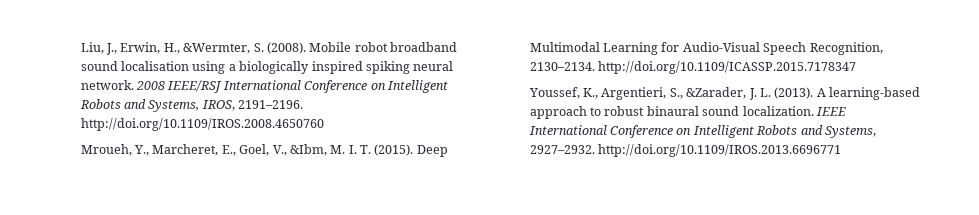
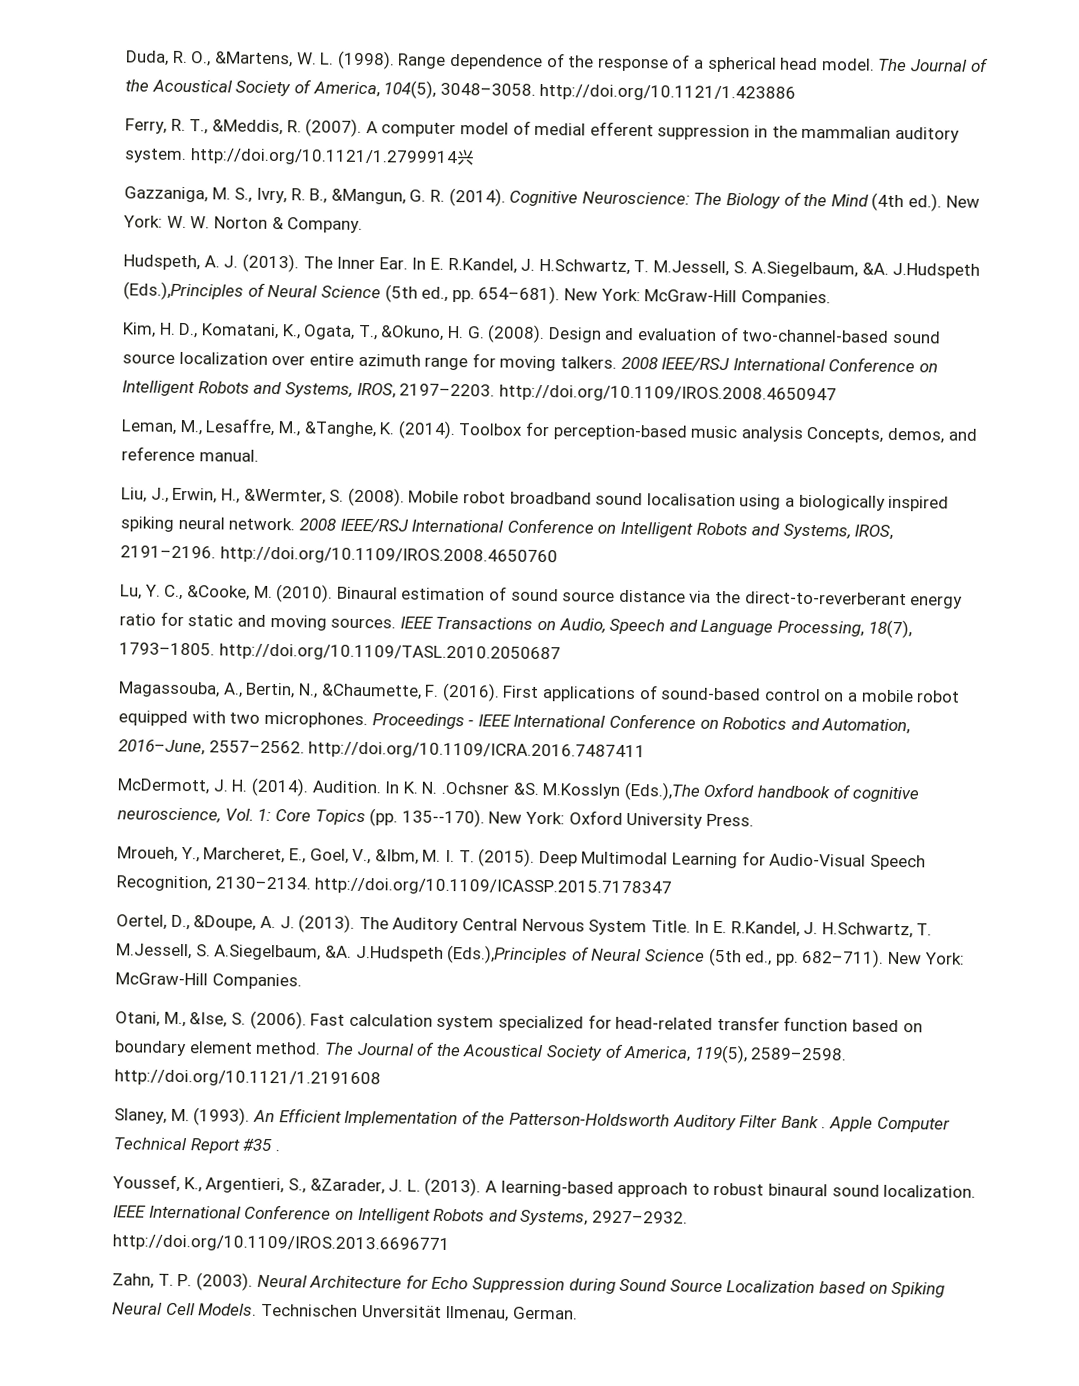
+ Duda, R. O., &Martens, W. L. (1998). Range dependence of the response of a spherical head model. The Journal of the Acoustical Society of America, 104(5), 3048–3058. http://doi.org/10.1121/1.423886
+ Ferry, R. T., &Meddis, R. (2007). A computer model of medial efferent suppression in the mammalian auditory system. http://doi.org/10.1121/1.2799914兴
+ Gazzaniga, M. S., Ivry, R. B., &Mangun, G. R. (2014). Cognitive Neuroscience: The Biology of the Mind (4th ed.). New York: W. W. Norton & Company.
+ Hudspeth, A. J. (2013). The Inner Ear. In E. R.Kandel, J. H.Schwartz, T. M.Jessell, S. A.Siegelbaum, &A. J.Hudspeth (Eds.),Principles of Neural Science (5th ed., pp. 654–681). New York: McGraw-Hill Companies.
+ Kim, H. D., Komatani, K., Ogata, T., &Okuno, H. G. (2008). Design and evaluation of two-channel-based sound source localization over entire azimuth range for moving talkers. 2008 IEEE/RSJ International Conference on Intelligent Robots and Systems, IROS, 2197–2203. http://doi.org/10.1109/IROS.2008.4650947
+ Leman, M., Lesaffre, M., &Tanghe, K. (2014). Toolbox for perception-based music analysis Concepts, demos, and reference manual.
+ Lu, Y. C., &Cooke, M. (2010). Binaural estimation of sound source distance via the direct-to-reverberant energy ratio for static and moving sources. IEEE Transactions on Audio, Speech and Language Processing, 18(7), 1793–1805. http://doi.org/10.1109/TASL.2010.2050687
+ Magassouba, A., Bertin, N., &Chaumette, F. (2016). First applications of sound-based control on a mobile robot equipped with two microphones. Proceedings - IEEE International Conference on Robotics and Automation, 2016–June, 2557–2562. http://doi.org/10.1109/ICRA.2016.7487411
+ McDermott, J. H. (2014). Audition. In K. N. .Ochsner &S. M.Kosslyn (Eds.),The Oxford handbook of cognitive neuroscience, Vol. 1: Core Topics (pp. 135--170). New York: Oxford University Press.
+ Oertel, D., &Doupe, A. J. (2013). The Auditory Central Nervous System Title. In E. R.Kandel, J. H.Schwartz, T. M.Jessell, S. A.Siegelbaum, &A. J.Hudspeth (Eds.),Principles of Neural Science (5th ed., pp. 682–711). New York: McGraw-Hill Companies.
+ Otani, M., &Ise, S. (2006). Fast calculation system specialized for head-related transfer function based on boundary element method. The Journal of the Acoustical Society of America, 119(5), 2589–2598. http://doi.org/10.1121/1.2191608
+ Slaney, M. (1993). An Efficient Implementation of the Patterson-Holdsworth Auditory Filter Bank . Apple Computer Technical Report #35 .
+ Zahn, T. P. (2003). Neural Architecture for Echo Suppression during Sound Source Localization based on Spiking Neural Cell Models. Technischen Unversität Ilmenau, German.

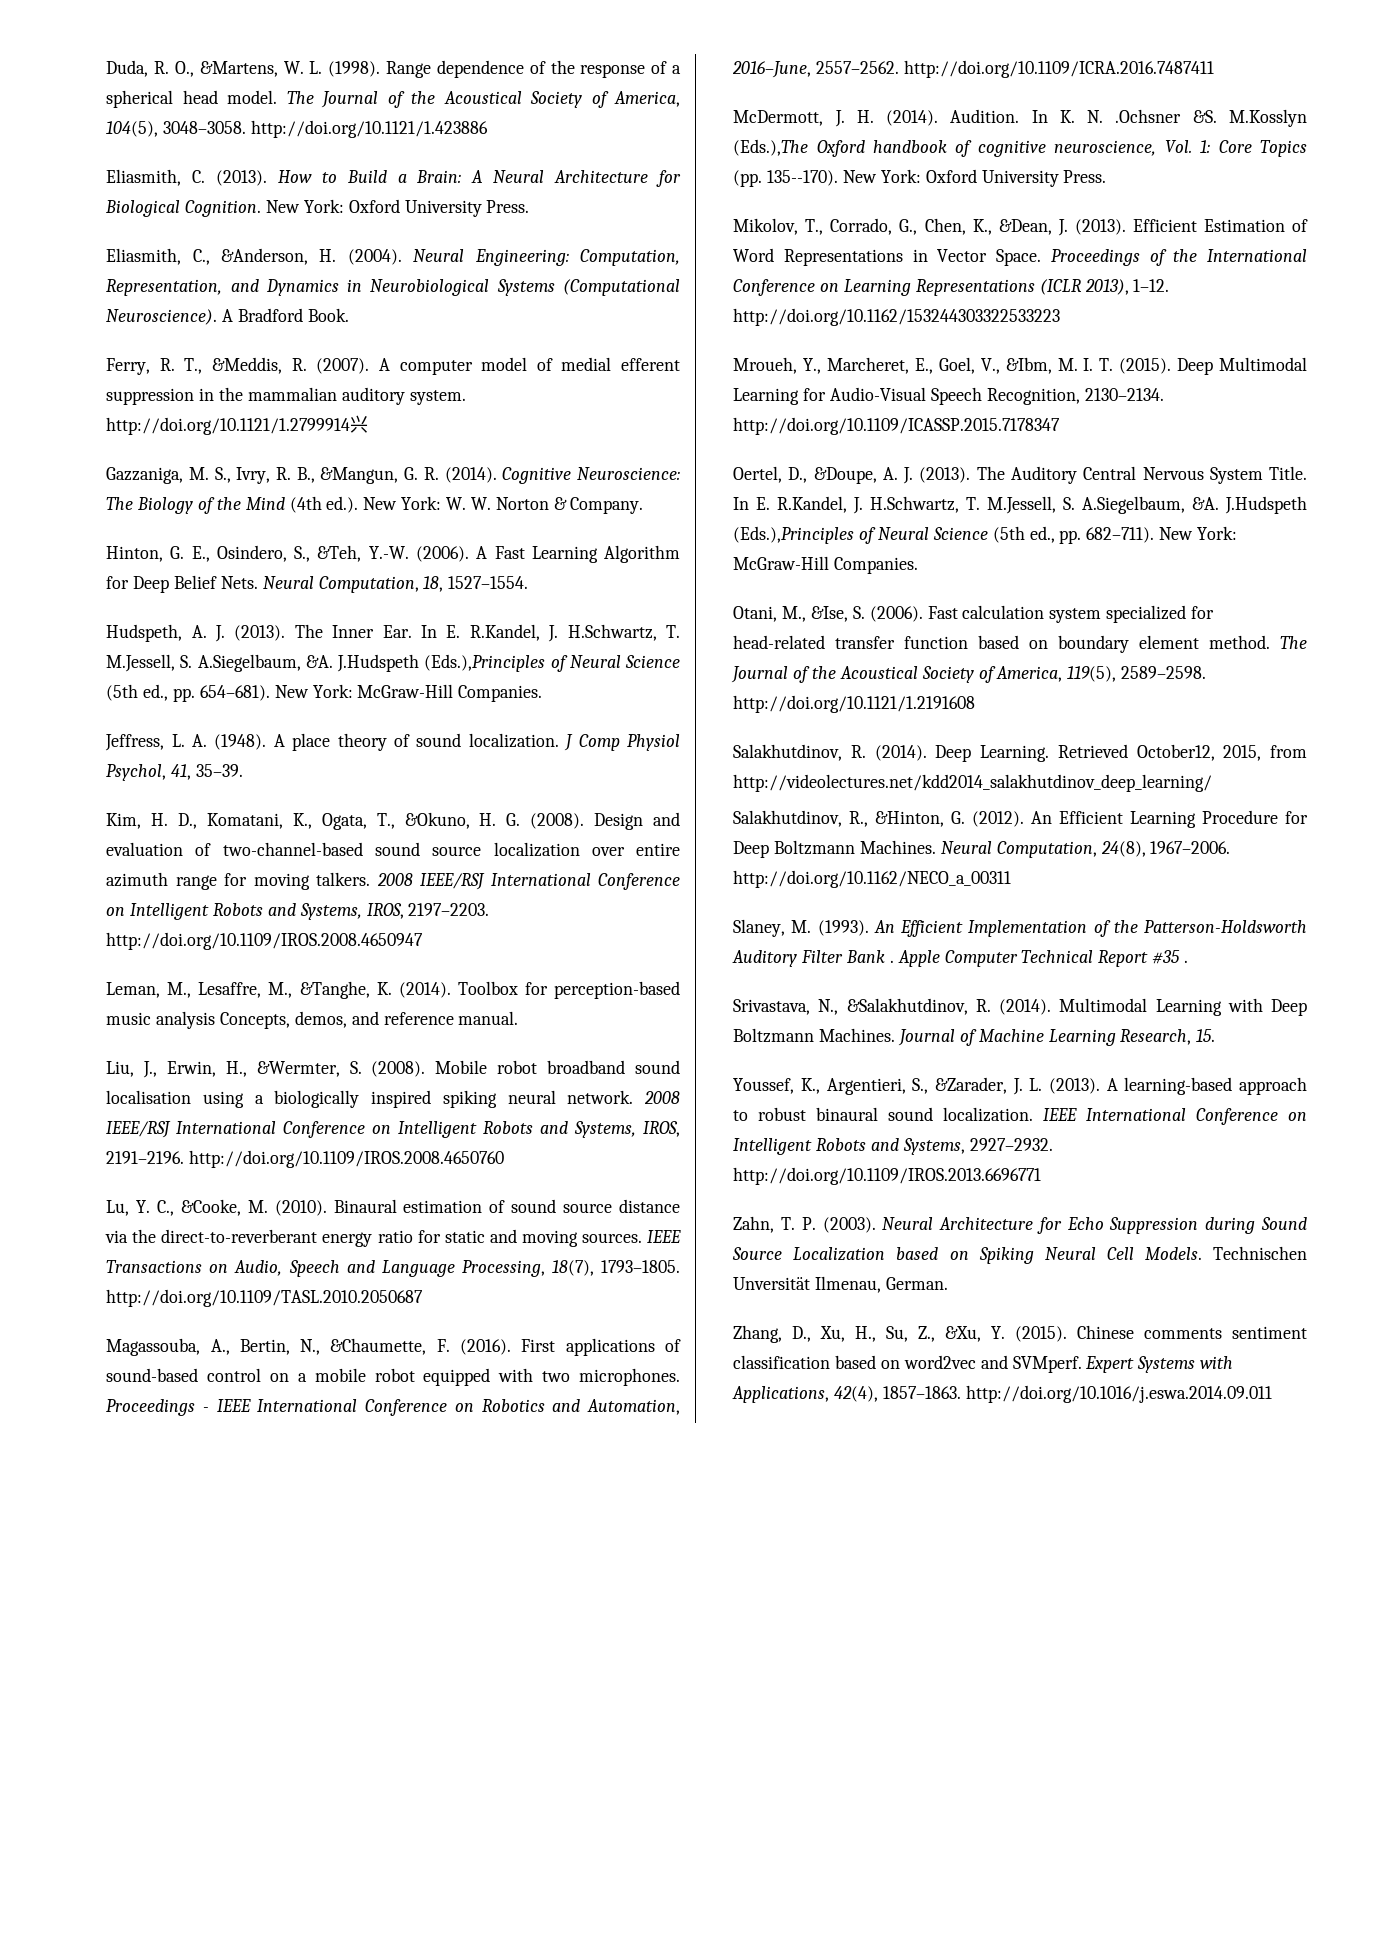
+ Eliasmith, C. (2013). How to Build a Brain: A Neural Architecture for Biological Cognition. New York: Oxford University Press.
+ Eliasmith, C., &Anderson, H. (2004). Neural Engineering: Computation, Representation, and Dynamics in Neurobiological Systems (Computational Neuroscience). A Bradford Book.
+ Hinton, G. E., Osindero, S., &Teh, Y.-W. (2006). A Fast Learning Algorithm for Deep Belief Nets. Neural Computation, 18, 1527–1554.
+ Jeffress, L. A. (1948). A place theory of sound localization. J Comp Physiol Psychol, 41, 35–39.
+ Mikolov, T., Corrado, G., Chen, K., &Dean, J. (2013). Efficient Estimation of Word Representations in Vector Space. Proceedings of the International Conference on Learning Representations (ICLR 2013), 1–12. http://doi.org/10.1162/153244303322533223
+ Salakhutdinov, R. (2014). Deep Learning. Retrieved October12, 2015, from http://videolectures.net/kdd2014_salakhutdinov_deep_learning/
+ Salakhutdinov, R., &Hinton, G. (2012). An Efficient Learning Procedure for Deep Boltzmann Machines. Neural Computation, 24(8), 1967–2006. http://doi.org/10.1162/NECO_a_00311
+ Srivastava, N., &Salakhutdinov, R. (2014). Multimodal Learning with Deep Boltzmann Machines. Journal of Machine Learning Research, 15.
+ Zhang, D., Xu, H., Su, Z., &Xu, Y. (2015). Chinese comments sentiment classification based on word2vec and SVMperf. Expert Systems with Applications, 42(4), 1857–1863. http://doi.org/10.1016/j.eswa.2014.09.011

